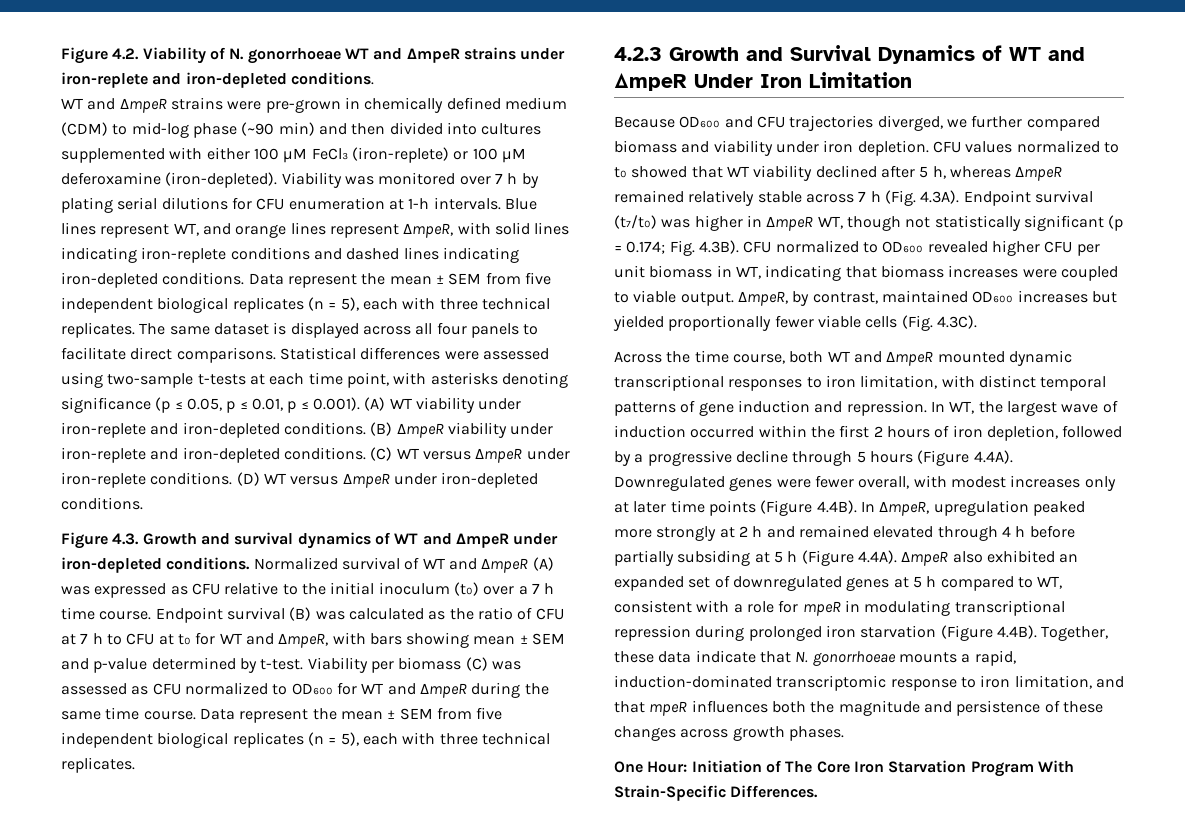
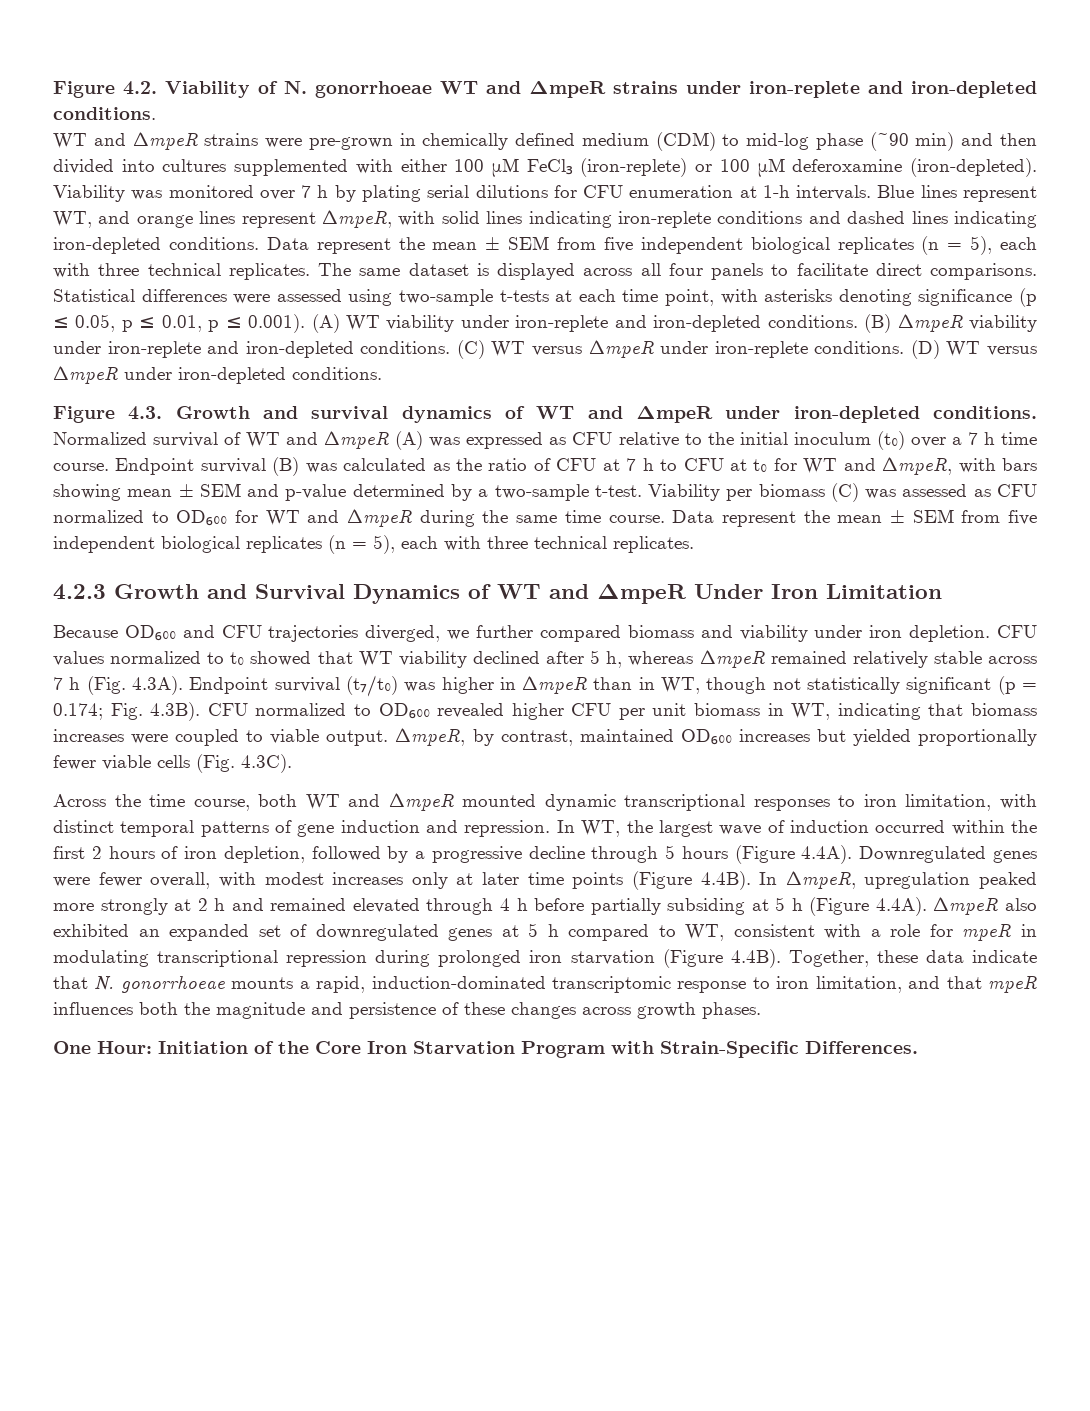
- Endpoint survival (B) was calculated as the ratio of CFU at 7 h to CFU at t₀ for WT and ΔmpeR, with bars showing mean ± SEM and p-value determined by t-test.
+ Endpoint survival (B) was calculated as the ratio of CFU at 7 h to CFU at t₀ for WT and ΔmpeR, with bars showing mean ± SEM and p-value determined by a two-sample t-test.
- CFU values normalized to t₀ showed that WT viability declined after 5 h, whereas ΔmpeR remained relatively stable across 7 h (Fig. 4.3A). Endpoint survival (t₇/t₀) was higher in ΔmpeR WT, though not statistically significant (p = 0.174;
+ CFU values normalized to t₀ showed that WT viability declined after 5 h, whereas ΔmpeR remained relatively stable across 7 h (Fig. 4.3A). Endpoint survival (t₇/t₀) was higher in ΔmpeR than in WT, though not statistically significant (p = 0.174;
- One Hour: Initiation of The Core Iron Starvation Program With Strain-Specific Differences.
+ One Hour: Initiation of the Core Iron Starvation Program with Strain-Specific Differences.

